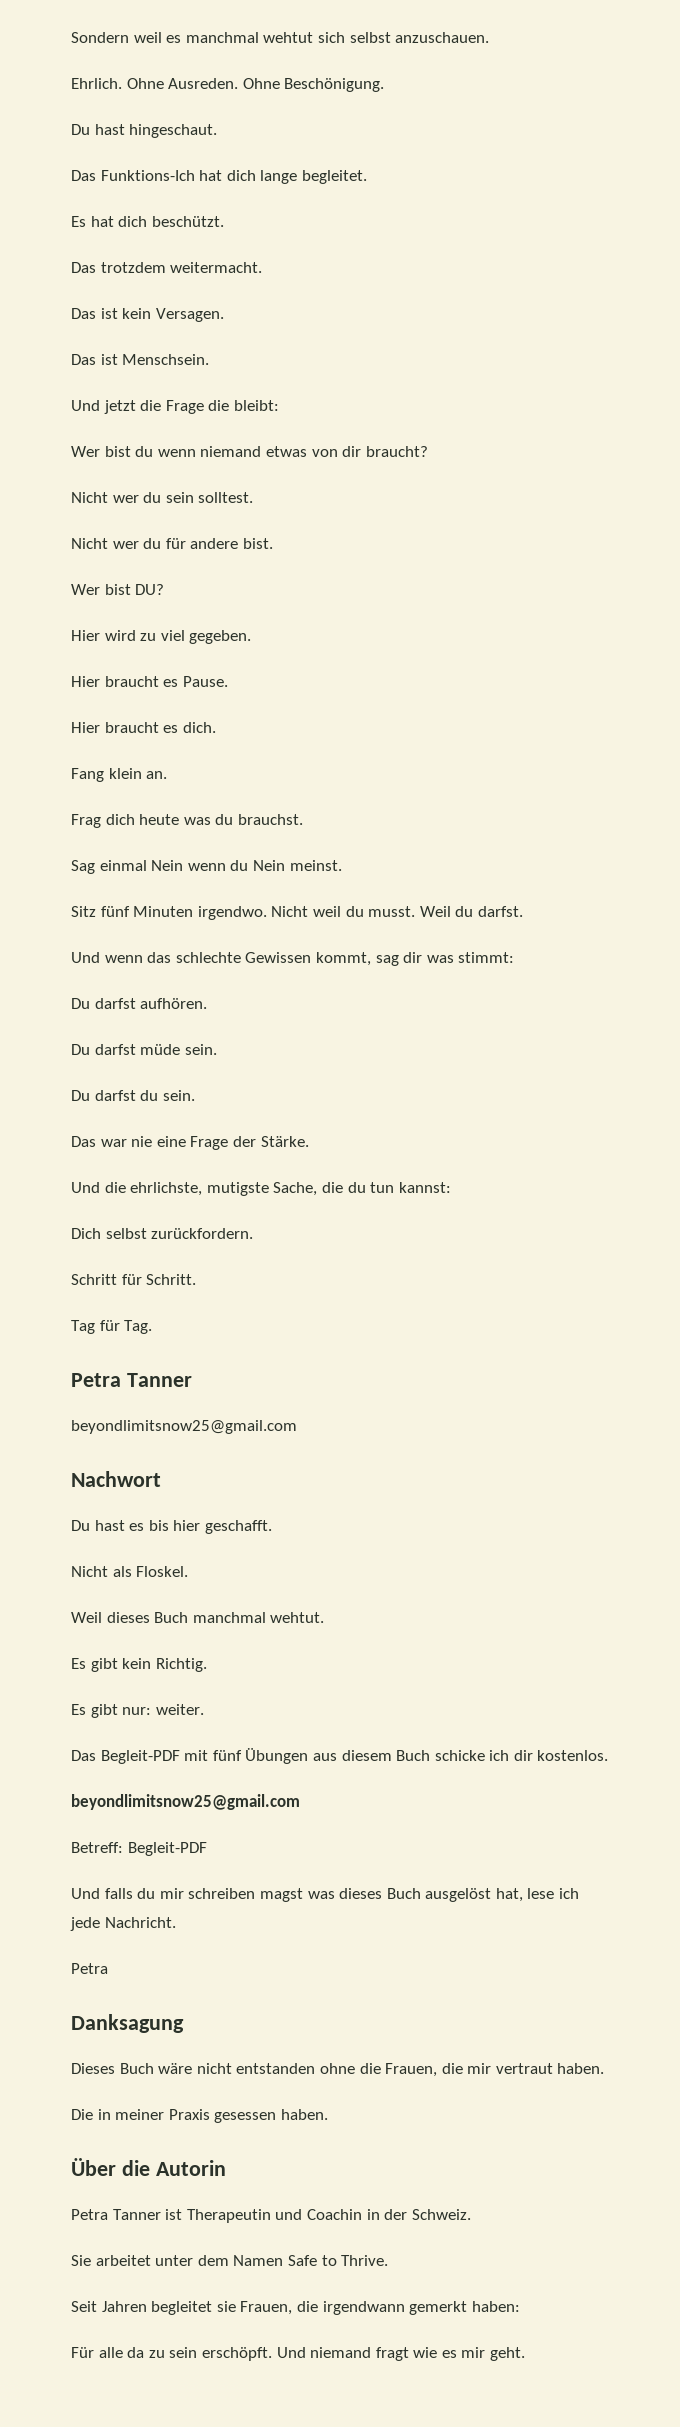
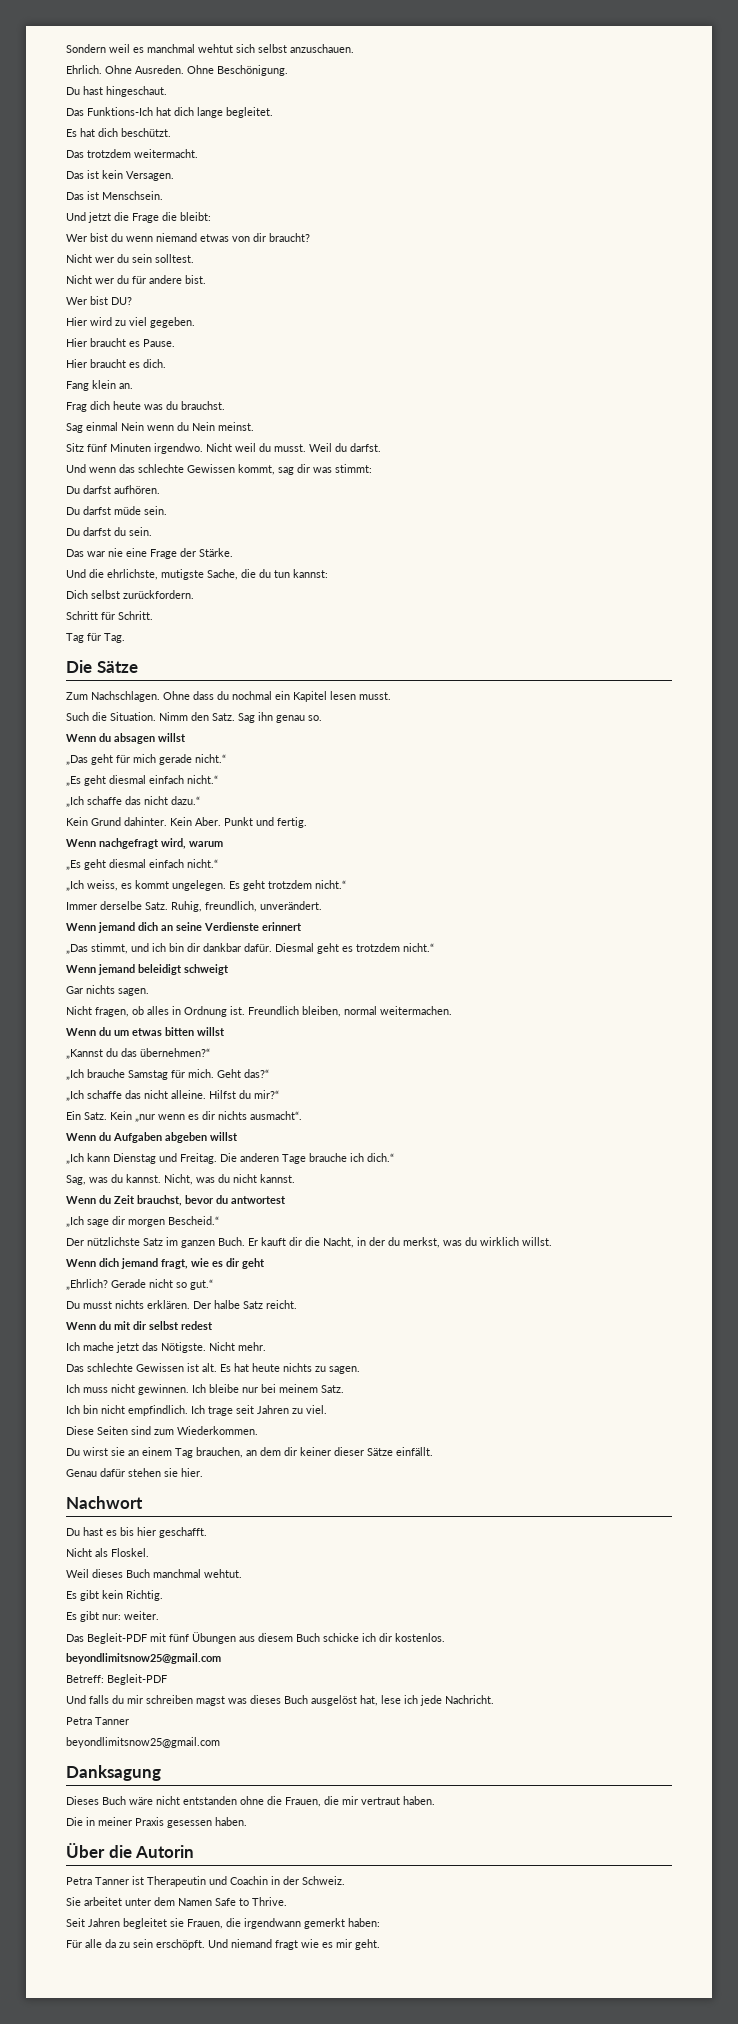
  Tag für Tag.
- Petra Tanner
- beyondlimitsnow25@gmail.com
+ Die Sätze
+ Zum Nachschlagen. Ohne dass du nochmal ein Kapitel lesen musst.
+ Such die Situation. Nimm den Satz. Sag ihn genau so.
+ Wenn du absagen willst
+ „Das geht für mich gerade nicht.“
+ „Es geht diesmal einfach nicht.“
+ „Ich schaffe das nicht dazu.“
+ Kein Grund dahinter. Kein Aber. Punkt und fertig.
+ Wenn nachgefragt wird, warum
+ „Es geht diesmal einfach nicht.“
+ „Ich weiss, es kommt ungelegen. Es geht trotzdem nicht.“
+ Immer derselbe Satz. Ruhig, freundlich, unverändert.
+ Wenn jemand dich an seine Verdienste erinnert
+ „Das stimmt, und ich bin dir dankbar dafür. Diesmal geht es trotzdem nicht.“
+ Wenn jemand beleidigt schweigt
+ Gar nichts sagen.
+ Nicht fragen, ob alles in Ordnung ist. Freundlich bleiben, normal weitermachen.
+ Wenn du um etwas bitten willst
+ „Kannst du das übernehmen?“
+ „Ich brauche Samstag für mich. Geht das?“
+ „Ich schaffe das nicht alleine. Hilfst du mir?“
+ Ein Satz. Kein „nur wenn es dir nichts ausmacht“.
+ Wenn du Aufgaben abgeben willst
+ „Ich kann Dienstag und Freitag. Die anderen Tage brauche ich dich.“
+ Sag, was du kannst. Nicht, was du nicht kannst.
+ Wenn du Zeit brauchst, bevor du antwortest
+ „Ich sage dir morgen Bescheid.“
+ Der nützlichste Satz im ganzen Buch. Er kauft dir die Nacht, in der du merkst, was du wirklich willst.
+ Wenn dich jemand fragt, wie es dir geht
+ „Ehrlich? Gerade nicht so gut.“
+ Du musst nichts erklären. Der halbe Satz reicht.
+ Wenn du mit dir selbst redest
+ Ich mache jetzt das Nötigste. Nicht mehr.
+ Das schlechte Gewissen ist alt. Es hat heute nichts zu sagen.
+ Ich muss nicht gewinnen. Ich bleibe nur bei meinem Satz.
+ Ich bin nicht empfindlich. Ich trage seit Jahren zu viel.
+ Diese Seiten sind zum Wiederkommen.
+ Du wirst sie an einem Tag brauchen, an dem dir keiner dieser Sätze einfällt.
+ Genau dafür stehen sie hier.
  Und falls du mir schreiben magst was dieses Buch ausgelöst hat, lese ich jede Nachricht.
- Petra
+ Petra Tanner
+ beyondlimitsnow25@gmail.com

